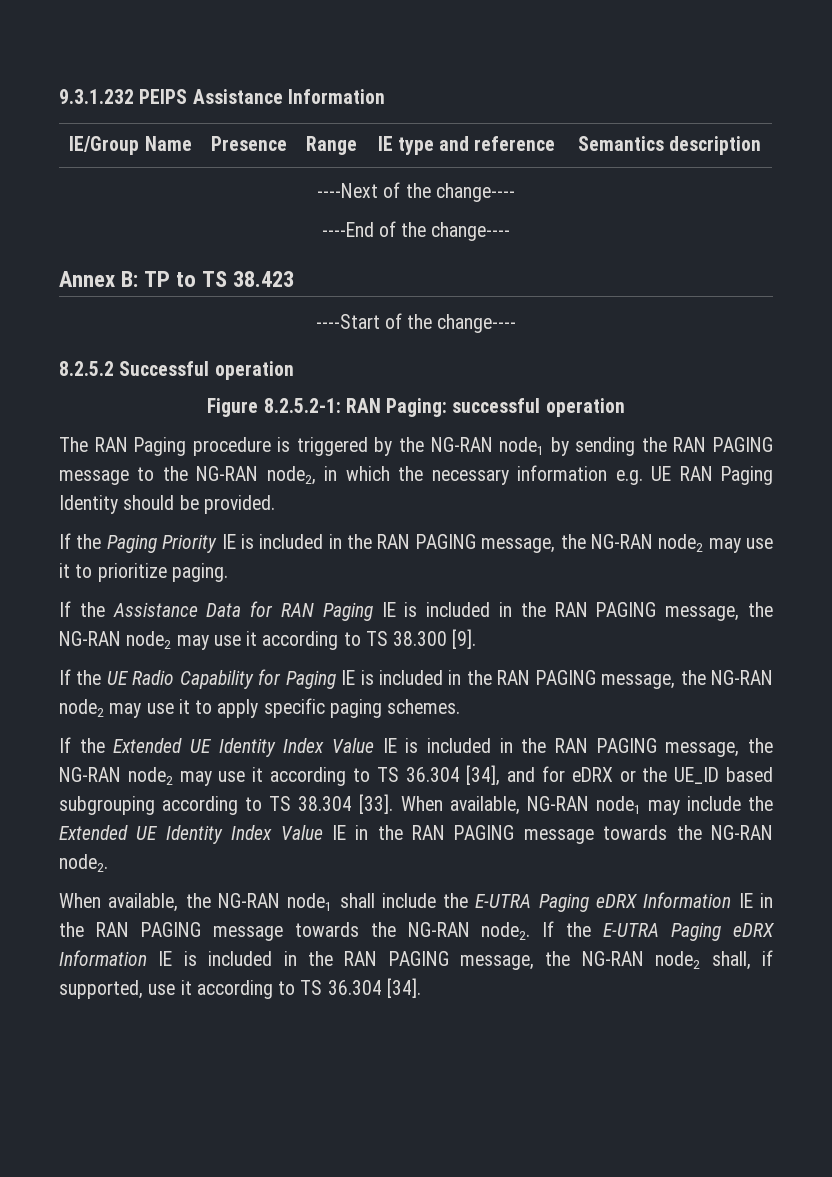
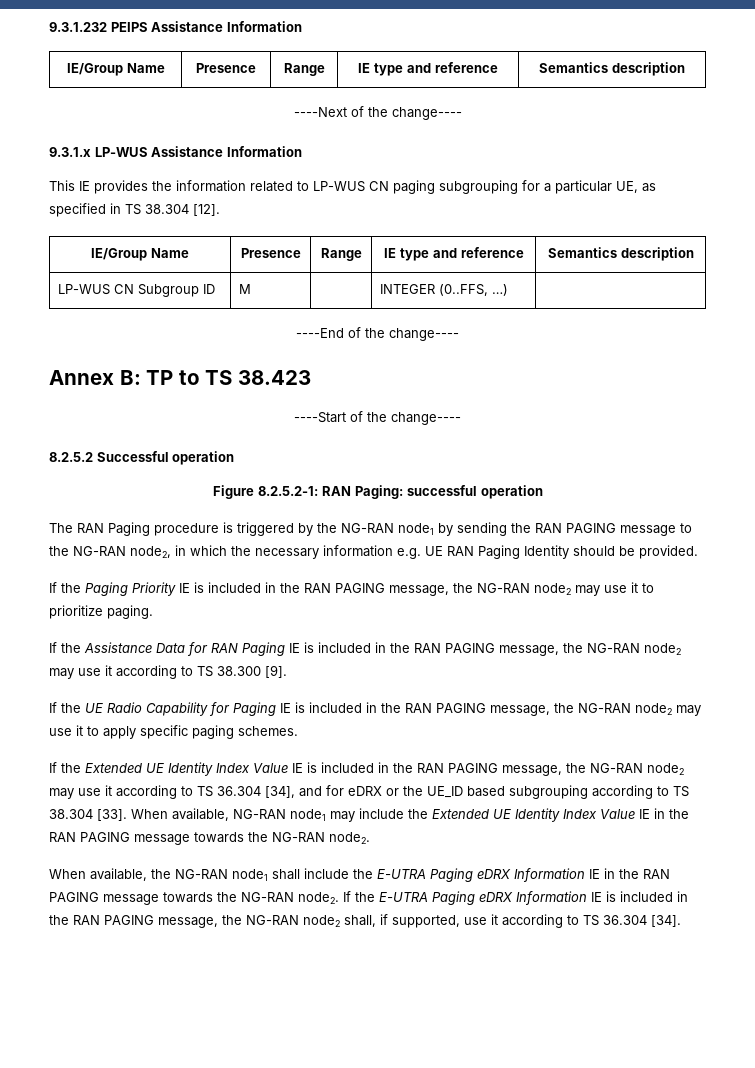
+ 9.3.1.x LP-WUS Assistance Information
+ This IE provides the information related to LP-WUS CN paging subgrouping for a particular UE, as specified in TS 38.304 [12].
+ IE/Group Name | Presence | Range | IE type and reference | Semantics description
+ LP-WUS CN Subgroup ID | M | | INTEGER (0..FFS, …) |

